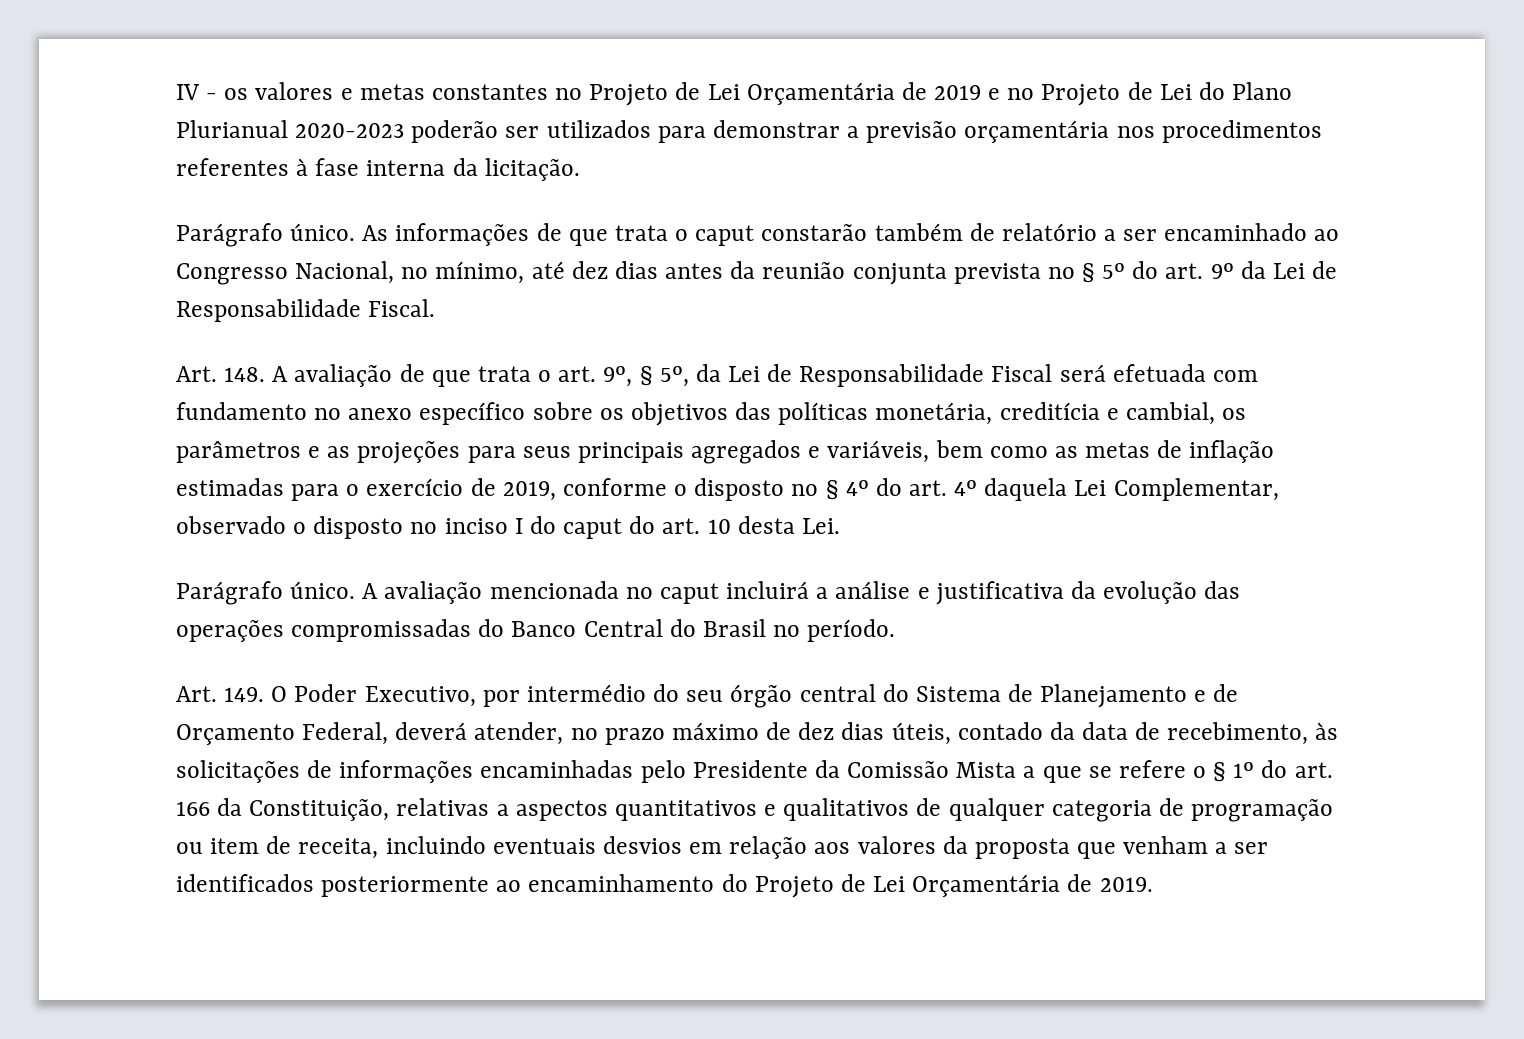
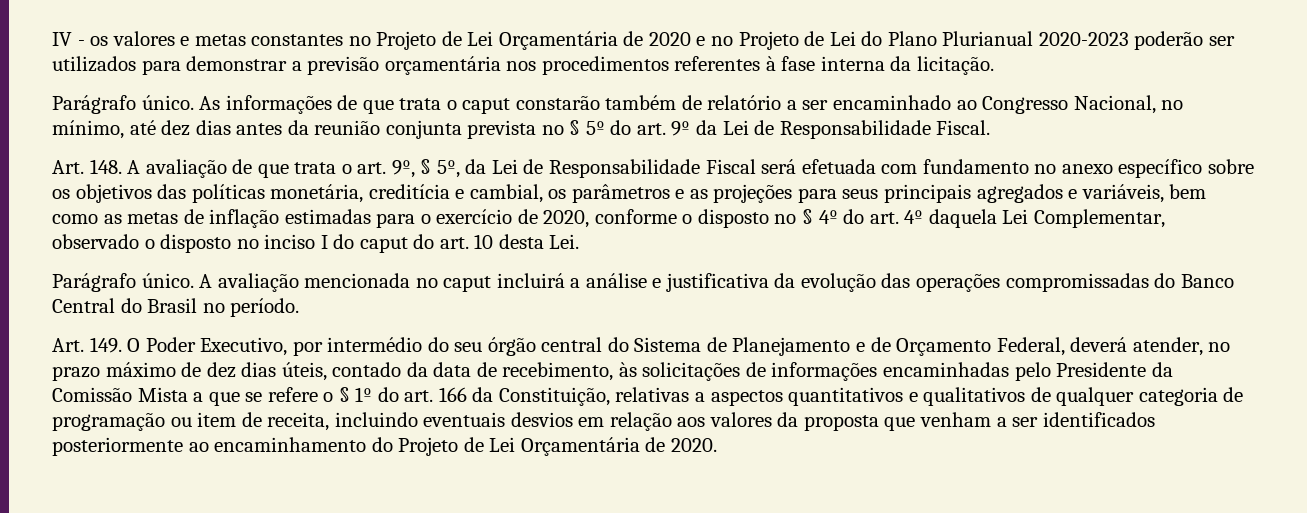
- IV - os valores e metas constantes no Projeto de Lei Orçamentária de 2019 e no Projeto de Lei do Plano Plurianual 2020-2023 poderão ser utilizados para demonstrar a previsão orçamentária nos procedimentos referentes à fase interna da licitação.
+ IV - os valores e metas constantes no Projeto de Lei Orçamentária de 2020 e no Projeto de Lei do Plano Plurianual 2020-2023 poderão ser utilizados para demonstrar a previsão orçamentária nos procedimentos referentes à fase interna da licitação.
- Art. 148. A avaliação de que trata o art. 9º, § 5º, da Lei de Responsabilidade Fiscal será efetuada com fundamento no anexo específico sobre os objetivos das políticas monetária, creditícia e cambial, os parâmetros e as projeções para seus principais agregados e variáveis, bem como as metas de inflação estimadas para o exercício de 2019, conforme o disposto no § 4º do art. 4º daquela Lei Complementar, observado o disposto no inciso I do caput do art. 10 desta Lei.
+ Art. 148. A avaliação de que trata o art. 9º, § 5º, da Lei de Responsabilidade Fiscal será efetuada com fundamento no anexo específico sobre os objetivos das políticas monetária, creditícia e cambial, os parâmetros e as projeções para seus principais agregados e variáveis, bem como as metas de inflação estimadas para o exercício de 2020, conforme o disposto no § 4º do art. 4º daquela Lei Complementar, observado o disposto no inciso I do caput do art. 10 desta Lei.
- Art. 149. O Poder Executivo, por intermédio do seu órgão central do Sistema de Planejamento e de Orçamento Federal, deverá atender, no prazo máximo de dez dias úteis, contado da data de recebimento, às solicitações de informações encaminhadas pelo Presidente da Comissão Mista a que se refere o § 1º do art. 166 da Constituição, relativas a aspectos quantitativos e qualitativos de qualquer categoria de programação ou item de receita, incluindo eventuais desvios em relação aos valores da proposta que venham a ser identificados posteriormente ao encaminhamento do Projeto de Lei Orçamentária de 2019.
+ Art. 149. O Poder Executivo, por intermédio do seu órgão central do Sistema de Planejamento e de Orçamento Federal, deverá atender, no prazo máximo de dez dias úteis, contado da data de recebimento, às solicitações de informações encaminhadas pelo Presidente da Comissão Mista a que se refere o § 1º do art. 166 da Constituição, relativas a aspectos quantitativos e qualitativos de qualquer categoria de programação ou item de receita, incluindo eventuais desvios em relação aos valores da proposta que venham a ser identificados posteriormente ao encaminhamento do Projeto de Lei Orçamentária de 2020.

